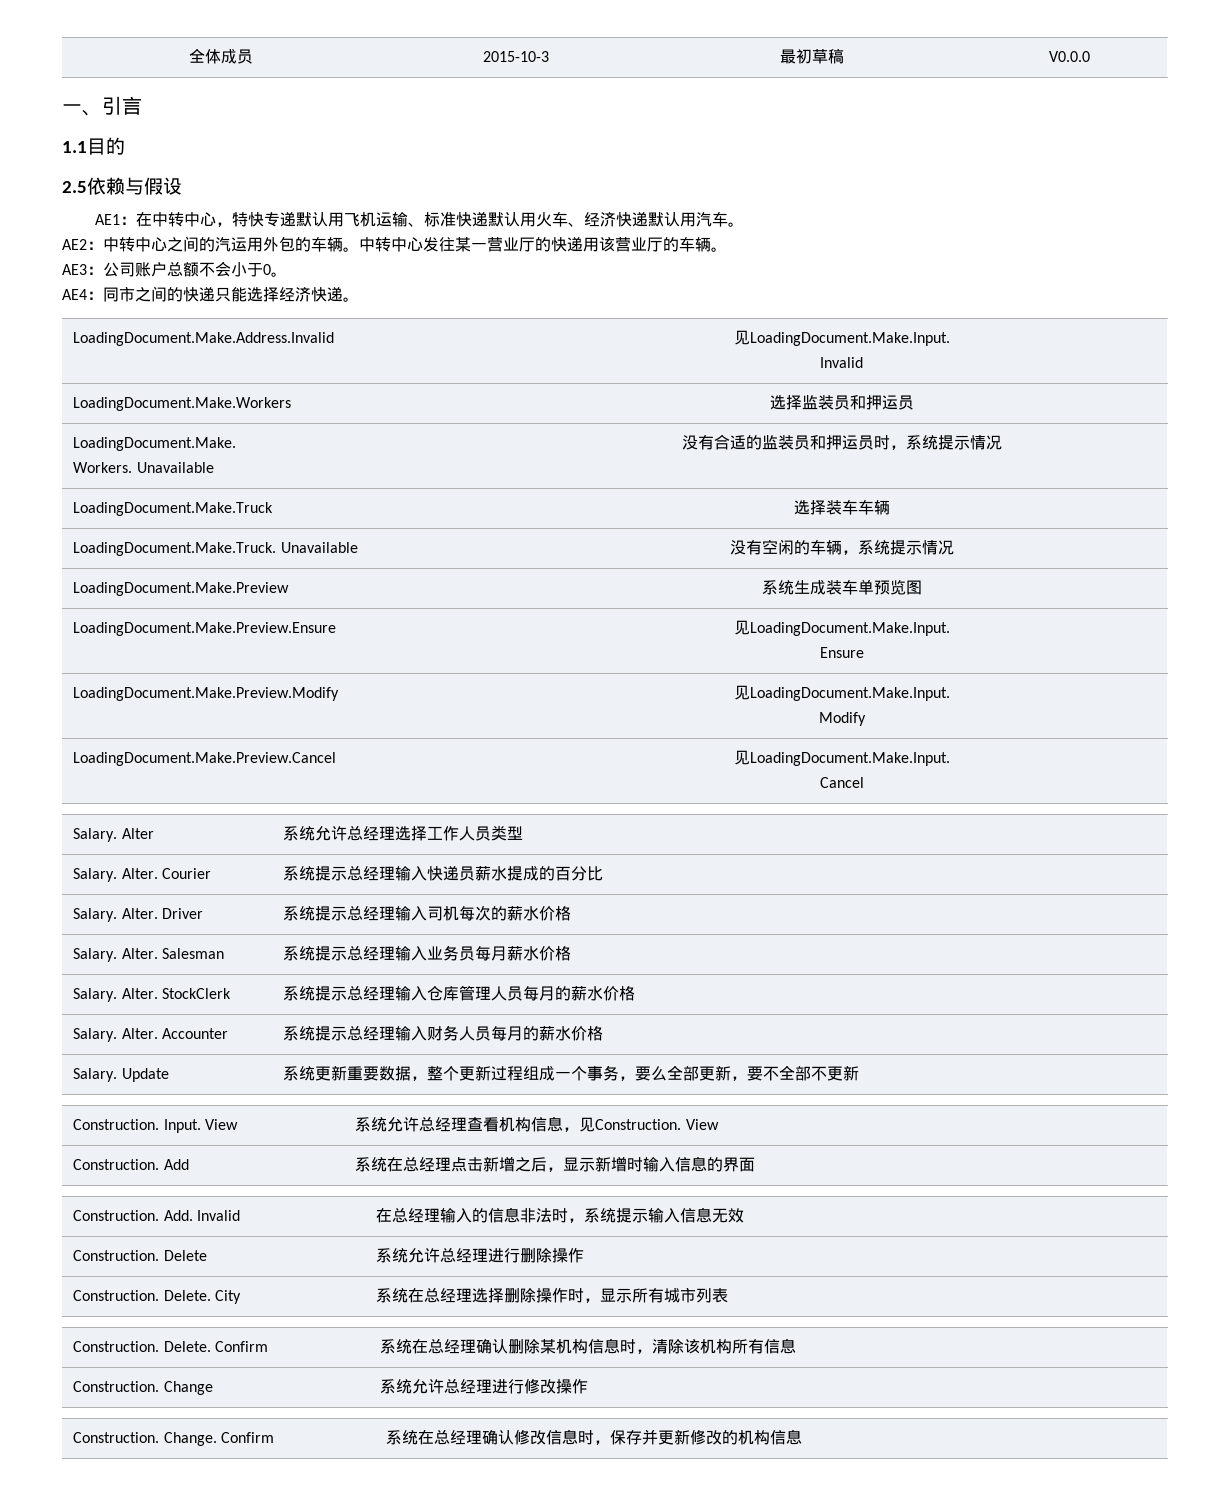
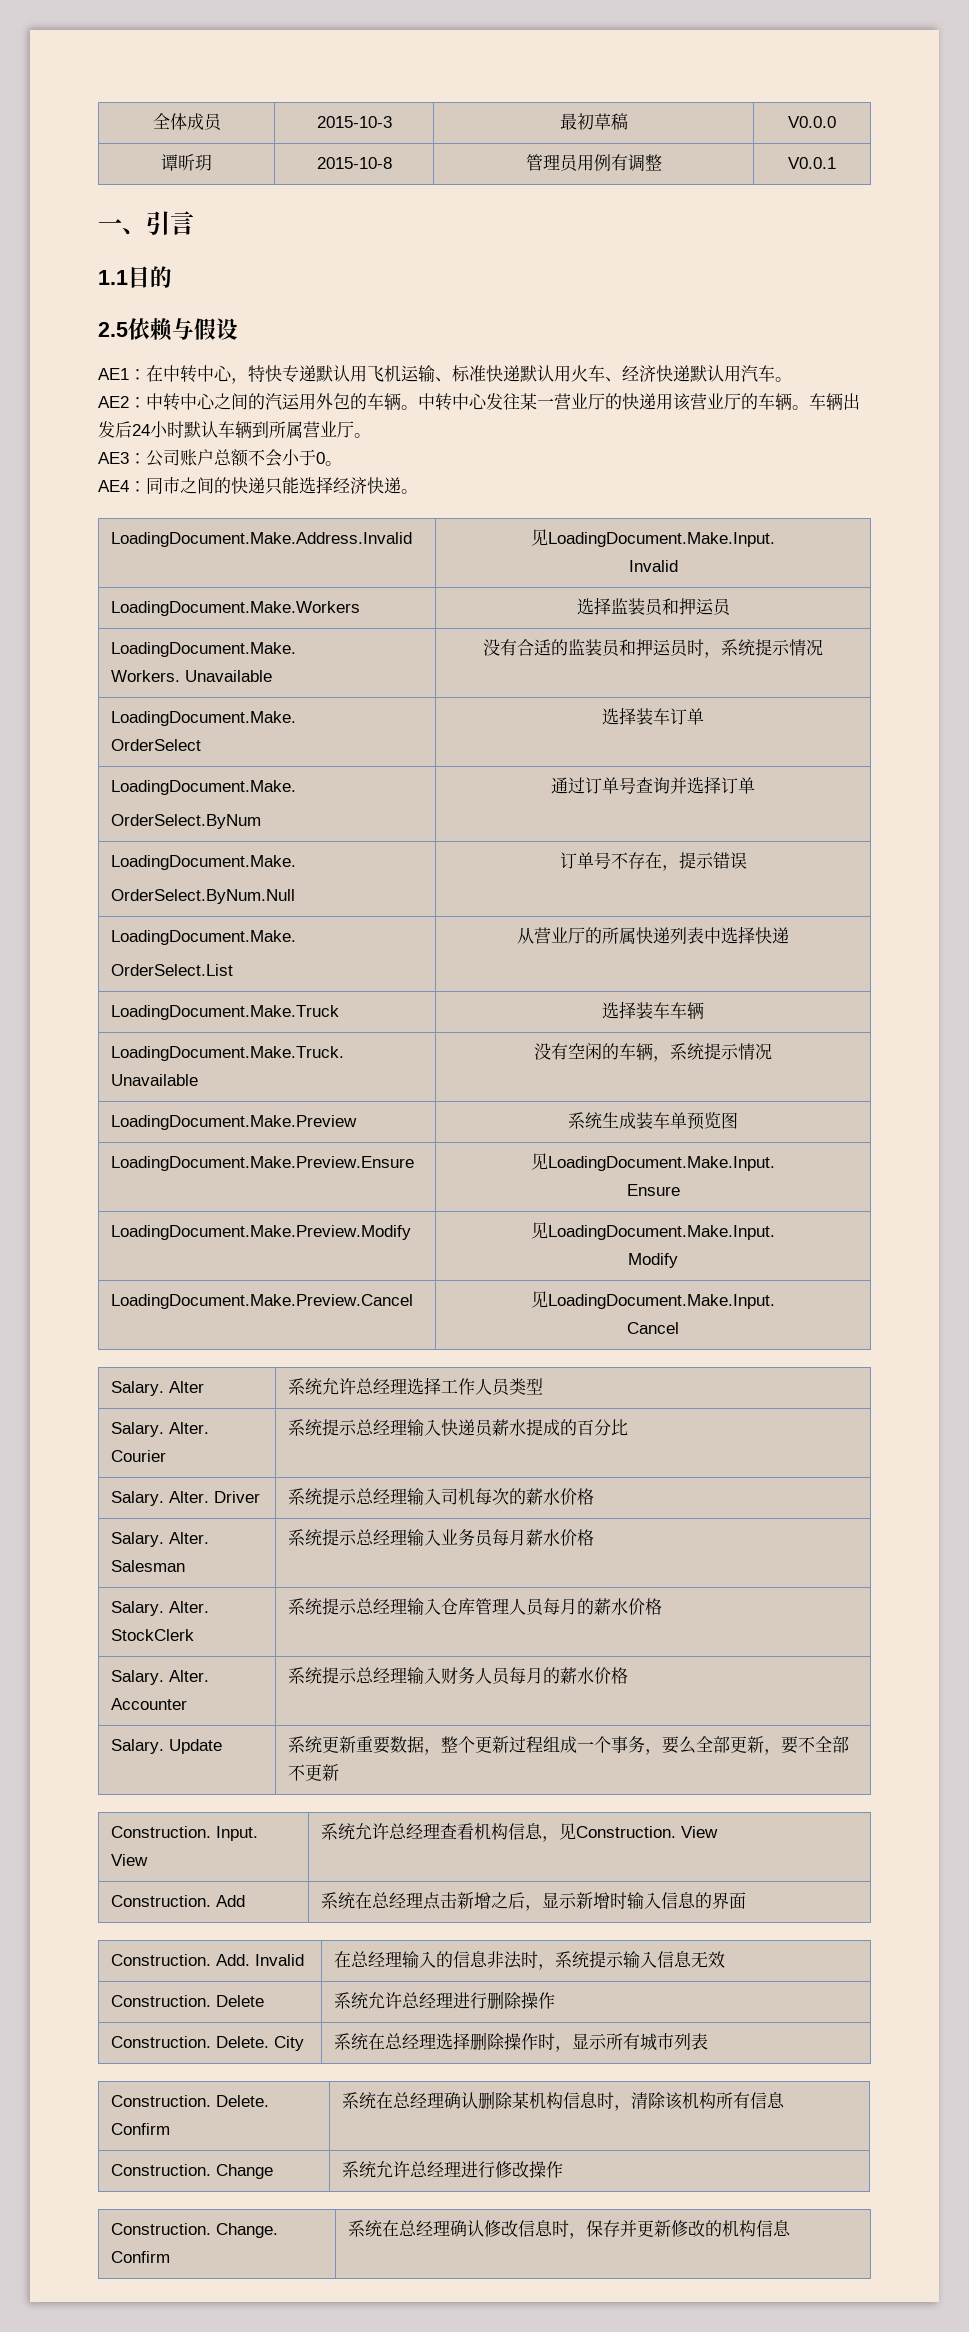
+ 谭昕玥 | 2015-10-8 | 管理员用例有调整 | V0.0.1
+ 车辆出发后24小时默认车辆到所属营业厅。
  LoadingDocument.Make.Workers | 选择监装员和押运员
  LoadingDocument.Make.
  Workers. Unavailable | 没有合适的监装员和押运员时，系统提示情况
+ LoadingDocument.Make.
+ OrderSelect | 选择装车订单
+ LoadingDocument.Make.
+ OrderSelect.ByNum | 通过订单号查询并选择订单
+ LoadingDocument.Make.
+ OrderSelect.ByNum.Null | 订单号不存在，提示错误
+ LoadingDocument.Make.
+ OrderSelect.List | 从营业厅的所属快递列表中选择快递

